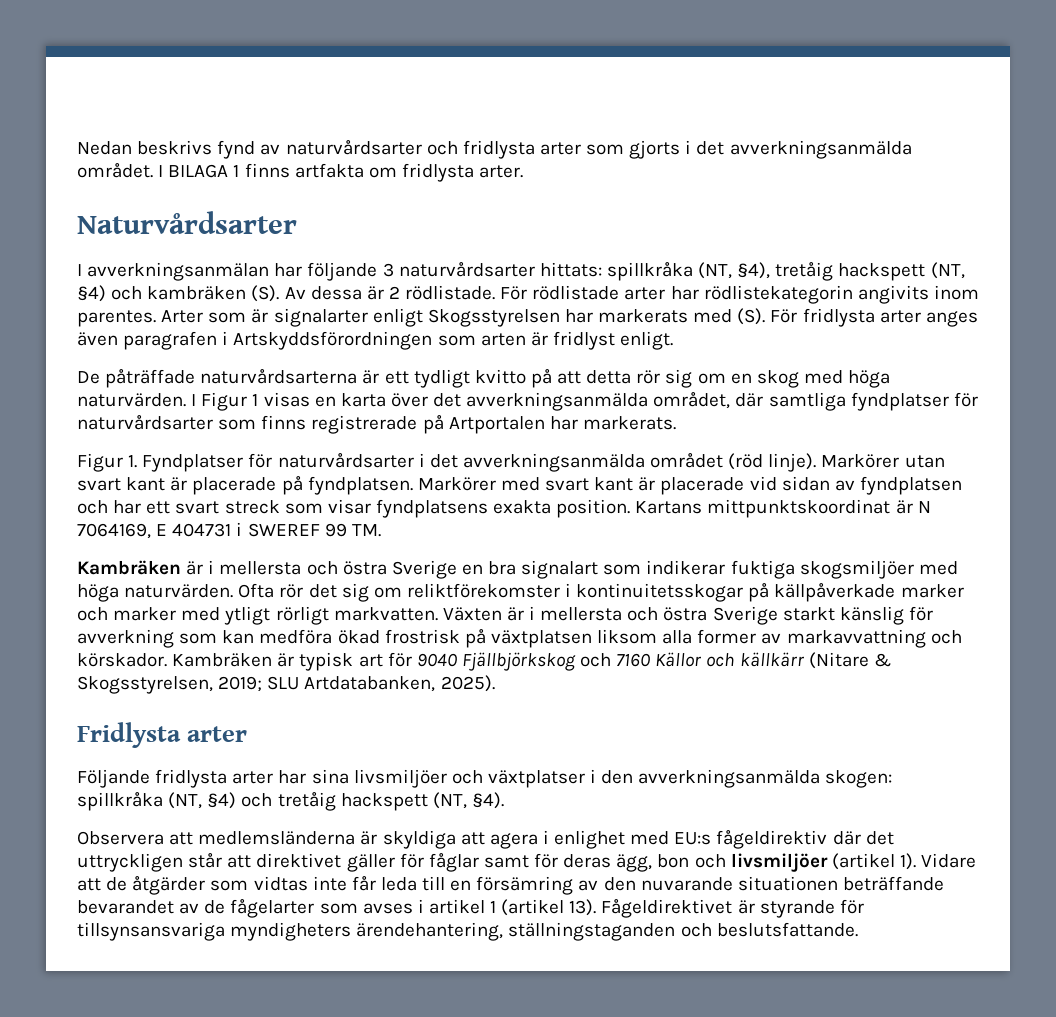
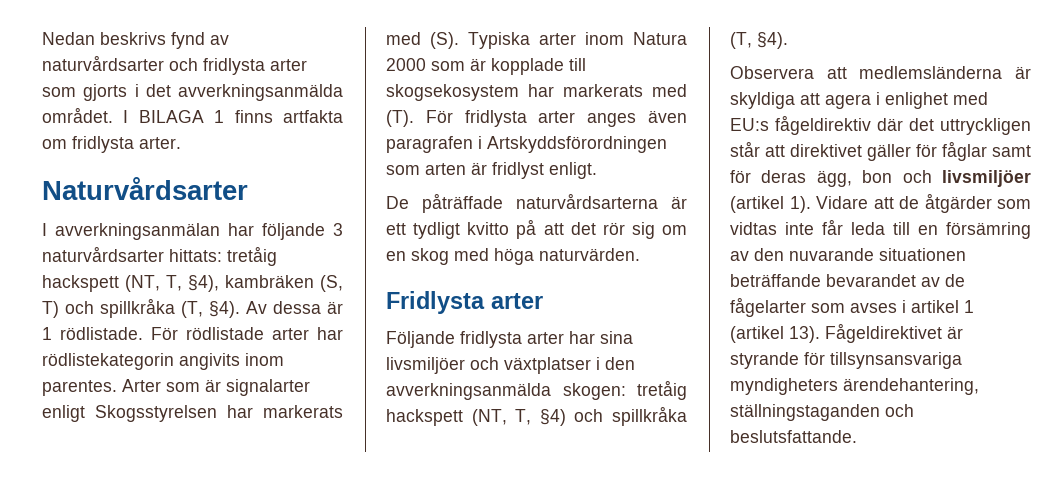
- I avverkningsanmälan har följande 3 naturvårdsarter hittats: spillkråka (NT, §4), tretåig hackspett (NT, §4) och kambräken (S). Av dessa är 2 rödlistade.
+ I avverkningsanmälan har följande 3 naturvårdsarter hittats: tretåig hackspett (NT, T, §4), kambräken (S, T) och spillkråka (T, §4). Av dessa är 1 rödlistade.
- Arter som är signalarter enligt Skogsstyrelsen har markerats med (S). För fridlysta arter anges även paragrafen i Artskyddsförordningen som arten är fridlyst enligt.
+ Arter som är signalarter enligt Skogsstyrelsen har markerats med (S). Typiska arter inom Natura 2000 som är kopplade till skogsekosystem har markerats med (T). För fridlysta arter anges även paragrafen i Artskyddsförordningen som arten är fridlyst enligt.
- De påträffade naturvårdsarterna är ett tydligt kvitto på att detta rör sig om en skog med höga naturvärden. I Figur 1 visas en karta över det avverkningsanmälda området, där samtliga fyndplatser för naturvårdsarter som finns registrerade på Artportalen har markerats.
- Figur 1. Fyndplatser för naturvårdsarter i det avverkningsanmälda området (röd linje). Markörer utan svart kant är placerade på fyndplatsen. Markörer med svart kant är placerade vid sidan av fyndplatsen och har ett svart streck som visar fyndplatsens exakta position. Kartans mittpunktskoordinat är N 7064169, E 404731 i SWEREF 99 TM.
- Kambräken är i mellersta och östra Sverige en bra signalart som indikerar fuktiga skogsmiljöer med höga naturvärden. Ofta rör det sig om reliktförekomster i kontinuitetsskogar på källpåverkade marker och marker med ytligt rörligt markvatten. Växten är i mellersta och östra Sverige starkt känslig för avverkning som kan medföra ökad frostrisk på växtplatsen liksom alla former av markavvattning och körskador. Kambräken är typisk art för 9040 Fjällbjörkskog och 7160 Källor och källkärr (Nitare & Skogsstyrelsen, 2019; SLU Artdatabanken, 2025).
+ De påträffade naturvårdsarterna är ett tydligt kvitto på att det rör sig om en skog med höga naturvärden.
- Följande fridlysta arter har sina livsmiljöer och växtplatser i den avverkningsanmälda skogen: spillkråka (NT, §4) och tretåig hackspett (NT, §4).
+ Följande fridlysta arter har sina livsmiljöer och växtplatser i den avverkningsanmälda skogen: tretåig hackspett (NT, T, §4) och spillkråka (T, §4).

